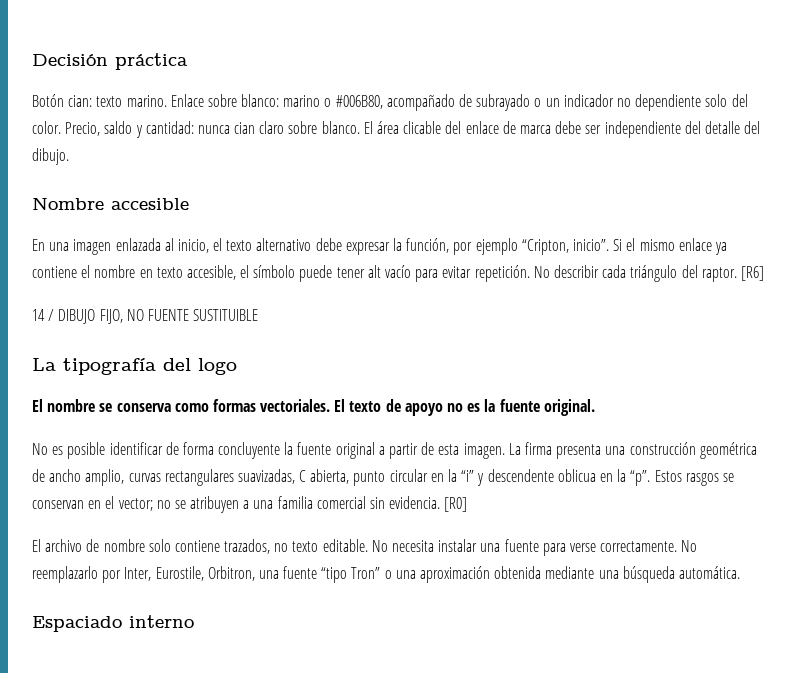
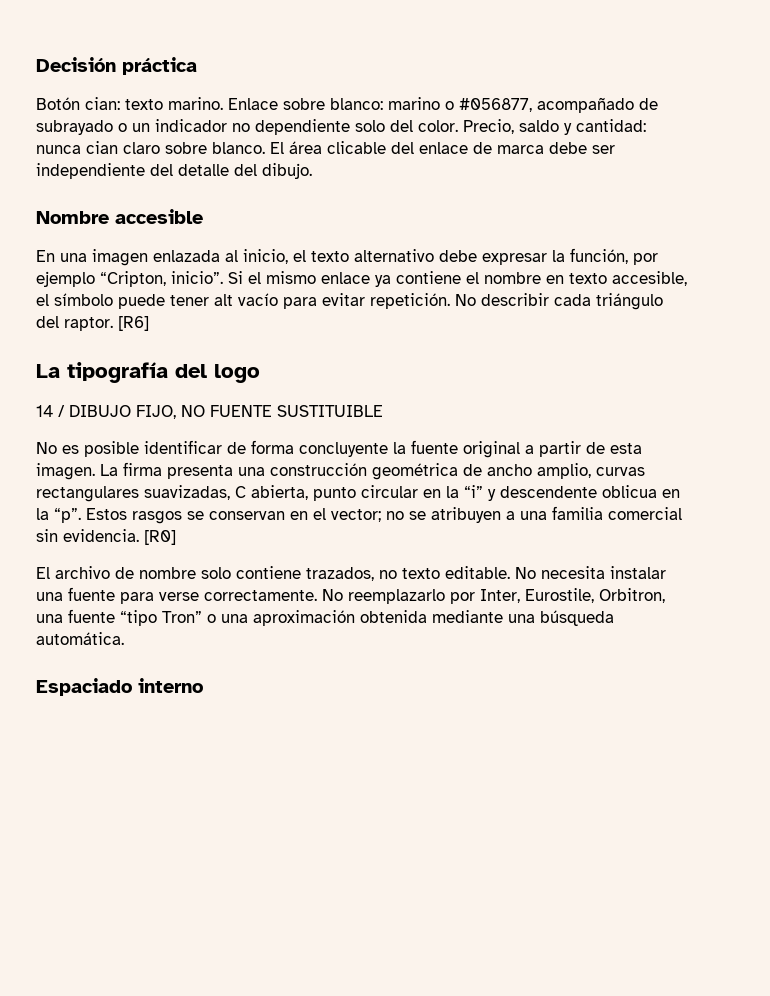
- Enlace sobre blanco: marino o #006B80, acompañado de subrayado o un indicador no dependiente solo del color.
+ Enlace sobre blanco: marino o #056877, acompañado de subrayado o un indicador no dependiente solo del color.
+ La tipografía del logo
- La tipografía del logo
- El nombre se conserva como formas vectoriales. El texto de apoyo no es la fuente original.

